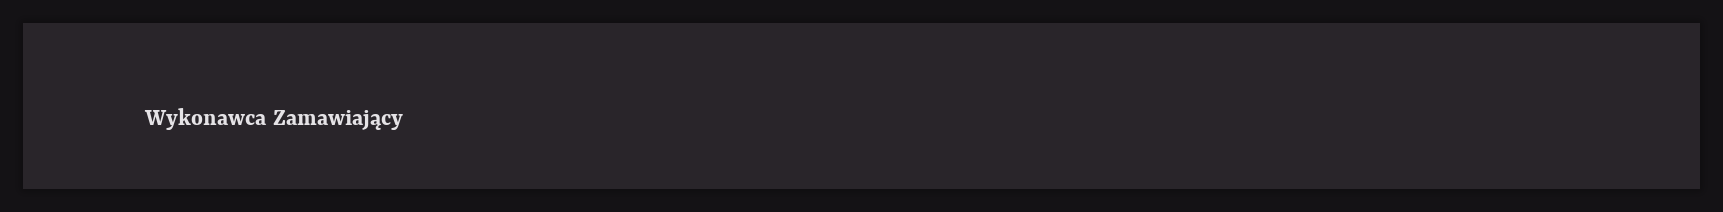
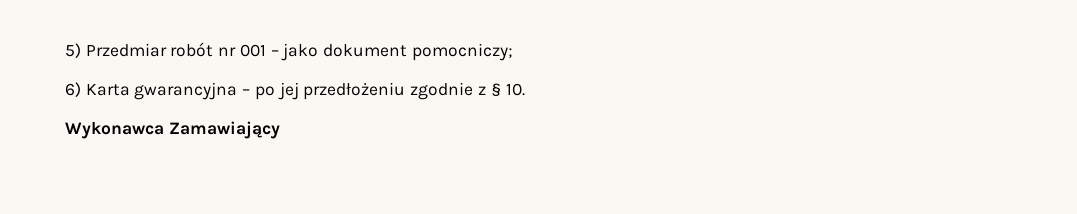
+ 5) Przedmiar robót nr 001 – jako dokument pomocniczy;
+ 6) Karta gwarancyjna – po jej przedłożeniu zgodnie z § 10.

